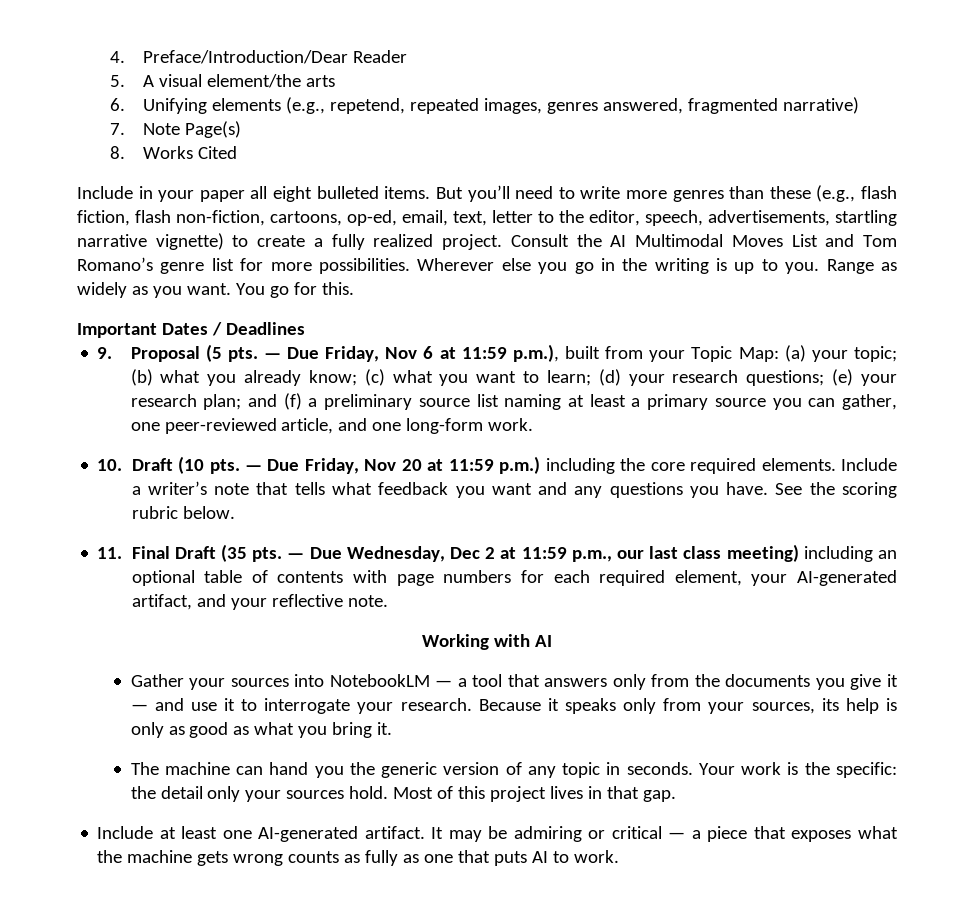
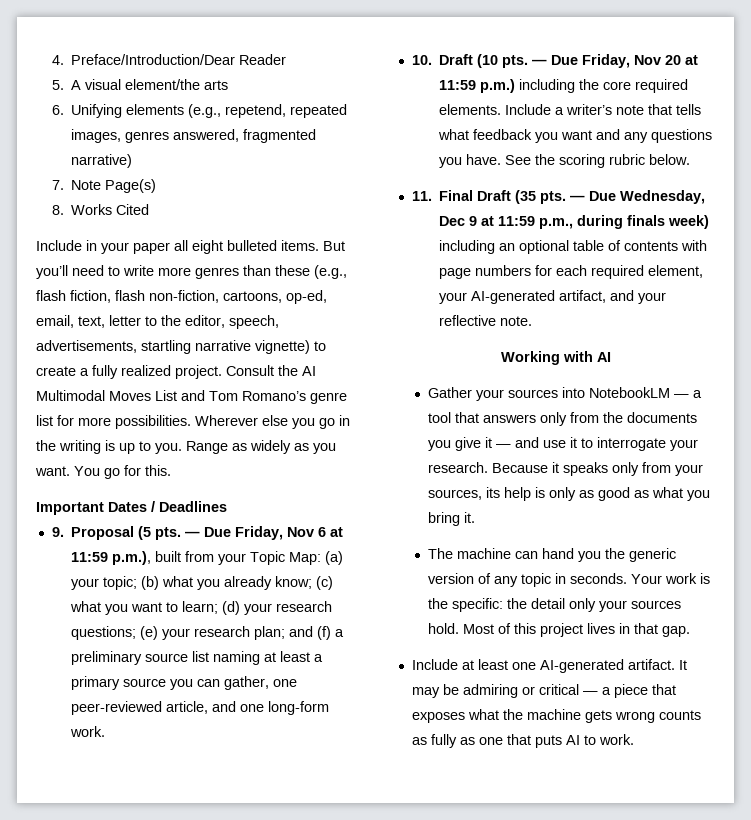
- — Due Wednesday, Dec 2 at 11:59 p.m., our last class meeting) including an optional table of contents with page numbers for each required element, your AI-generated artifact, and your reflective note.
+ — Due Wednesday, Dec 9 at 11:59 p.m., during finals week) including an optional table of contents with page numbers for each required element, your AI-generated artifact, and your reflective note.

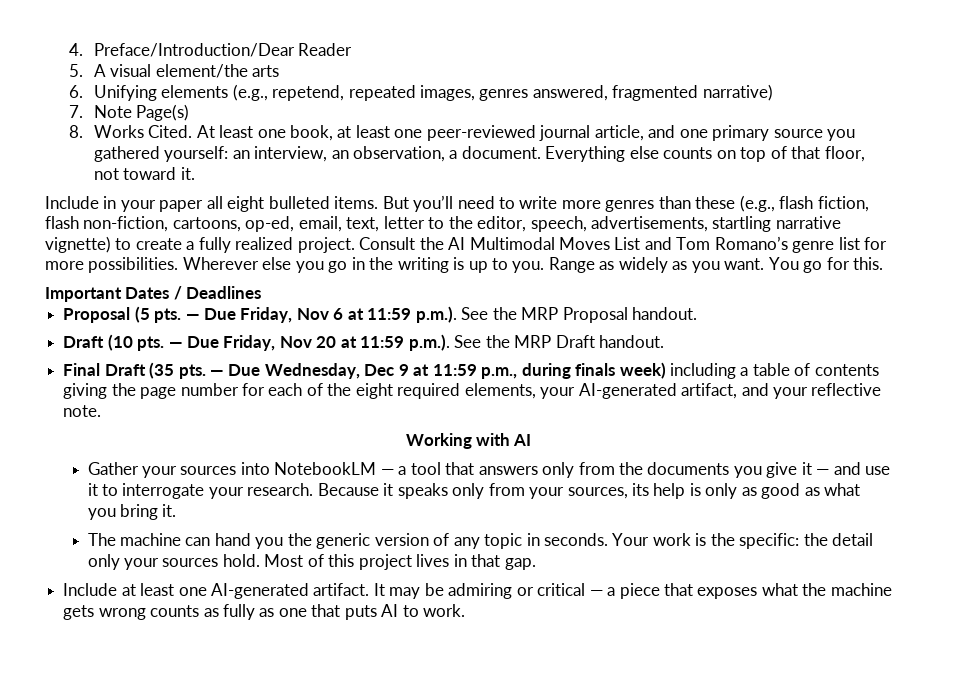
- 8. Works Cited
+ 8. Works Cited. At least one book, at least one peer-reviewed journal article, and one primary source you gathered yourself: an interview, an observation, a document. Everything else counts on top of that floor, not toward it.
- 9. Proposal (5 pts.
+ Proposal (5 pts.
- — Due Friday, Nov 6 at 11:59 p.m.), built from your Topic Map: (a) your topic; (b) what you already know; (c) what you want to learn; (d) your research questions; (e) your research plan; and (f) a preliminary source list naming at least a primary source you can gather, one peer-reviewed article, and one long-form work.
- 10. Draft (10 pts.
+ — Due Friday, Nov 6 at 11:59 p.m.). See the MRP Proposal handout.
+ Draft (10 pts.
- — Due Friday, Nov 20 at 11:59 p.m.) including the core required elements. Include a writer’s note that tells what feedback you want and any questions you have. See the scoring rubric below.
- 11. Final Draft (35 pts.
+ — Due Friday, Nov 20 at 11:59 p.m.). See the MRP Draft handout.
+ Final Draft (35 pts.
- — Due Wednesday, Dec 9 at 11:59 p.m., during finals week) including an optional table of contents with page numbers for each required element, your AI-generated artifact, and your reflective note.
+ — Due Wednesday, Dec 9 at 11:59 p.m., during finals week) including a table of contents giving the page number for each of the eight required elements, your AI-generated artifact, and your reflective note.

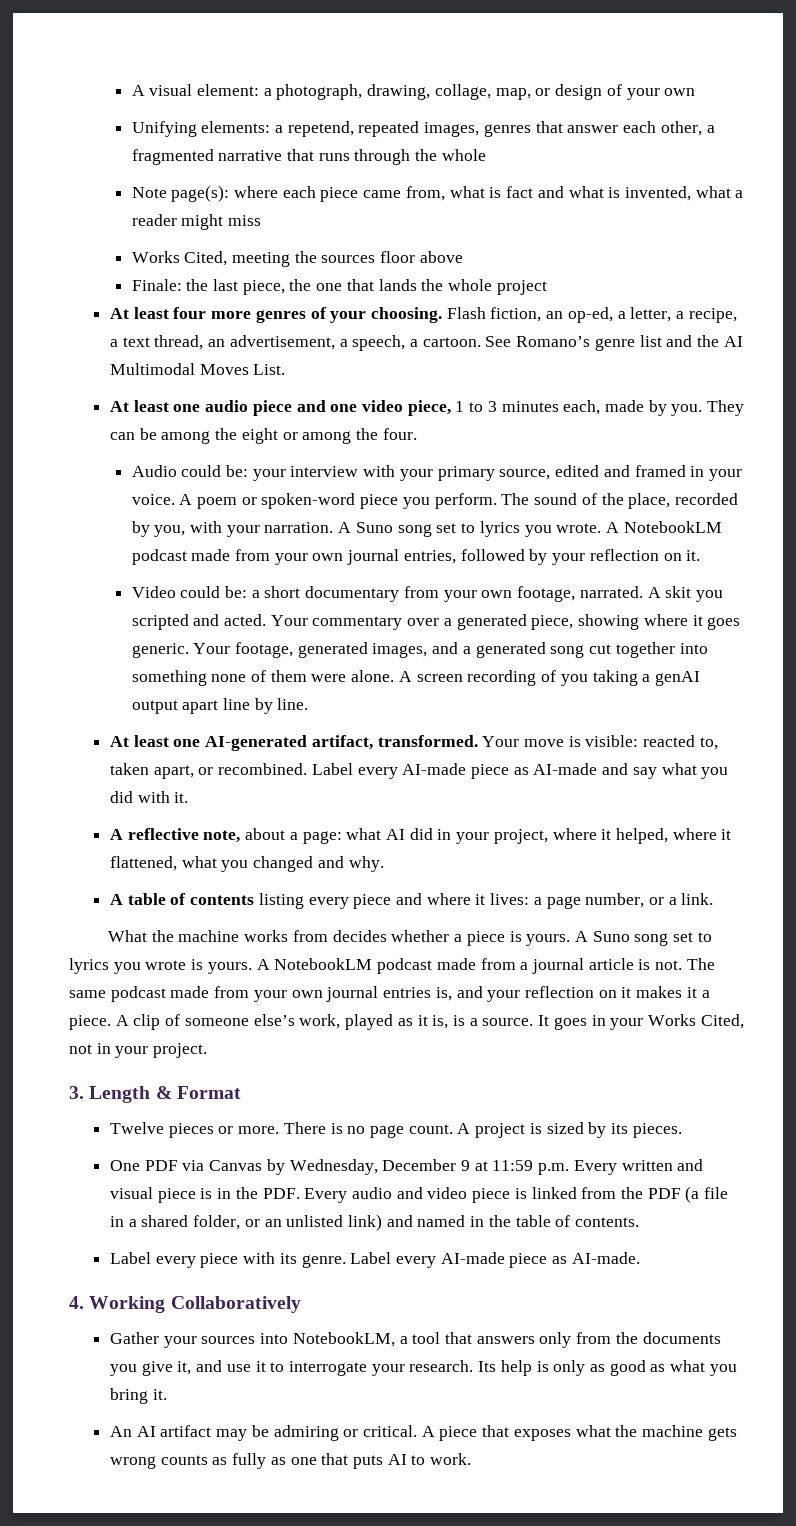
- 4. Preface/Introduction/Dear Reader
- 5. A visual element/the arts
- 6. Unifying elements (e.g., repetend, repeated images, genres answered, fragmented narrative)
- 7. Note Page(s)
- 8. Works Cited. At least one book, at least one peer-reviewed journal article, and one primary source you gathered yourself: an interview, an observation, a document. Everything else counts on top of that floor, not toward it.
- Include in your paper all eight bulleted items. But you’ll need to write more genres than these (e.g., flash fiction, flash non-fiction, cartoons, op-ed, email, text, letter to the editor, speech, advertisements, startling narrative vignette) to create a fully realized project. Consult the AI Multimodal Moves List and Tom Romano’s genre list for more possibilities. Wherever else you go in the writing is up to you. Range as widely as you want. You go for this.
- Important Dates / Deadlines
- Proposal (5 pts. — Due Friday, Nov 6 at 11:59 p.m.). See the MRP Proposal handout.
- Draft (10 pts. — Due Friday, Nov 20 at 11:59 p.m.). See the MRP Draft handout.
- Final Draft (35 pts. — Due Wednesday, Dec 9 at 11:59 p.m., during finals week) including a table of contents giving the page number for each of the eight required elements, your AI-generated artifact, and your reflective note.
- Working with AI
+ A visual element: a photograph, drawing, collage, map, or design of your own
+ Unifying elements: a repetend, repeated images, genres that answer each other, a fragmented narrative that runs through the whole
+ Note page(s): where each piece came from, what is fact and what is invented, what a reader might miss
+ Works Cited, meeting the sources floor above
+ Finale: the last piece, the one that lands the whole project
+ At least four more genres of your choosing. Flash fiction, an op-ed, a letter, a recipe, a text thread, an advertisement, a speech, a cartoon. See Romano’s genre list and the AI Multimodal Moves List.
+ At least one audio piece and one video piece, 1 to 3 minutes each, made by you. They can be among the eight or among the four.
+ Audio could be: your interview with your primary source, edited and framed in your voice. A poem or spoken-word piece you perform. The sound of the place, recorded by you, with your narration. A Suno song set to lyrics you wrote. A NotebookLM podcast made from your own journal entries, followed by your reflection on it.
+ Video could be: a short documentary from your own footage, narrated. A skit you scripted and acted. Your commentary over a generated piece, showing where it goes generic. Your footage, generated images, and a generated song cut together into something none of them were alone. A screen recording of you taking a genAI output apart line by line.
+ At least one AI-generated artifact, transformed. Your move is visible: reacted to, taken apart, or recombined. Label every AI-made piece as AI-made and say what you did with it.
+ A reflective note, about a page: what AI did in your project, where it helped, where it flattened, what you changed and why.
+ A table of contents listing every piece and where it lives: a page number, or a link.
+ What the machine works from decides whether a piece is yours. A Suno song set to lyrics you wrote is yours. A NotebookLM podcast made from a journal article is not. The same podcast made from your own journal entries is, and your reflection on it makes it a piece. A clip of someone else’s work, played as it is, is a source. It goes in your Works Cited, not in your project.
+ 3. Length & Format
+ Twelve pieces or more. There is no page count. A project is sized by its pieces.
+ One PDF via Canvas by Wednesday, December 9 at 11:59 p.m. Every written and visual piece is in the PDF. Every audio and video piece is linked from the PDF (a file in a shared folder, or an unlisted link) and named in the table of contents.
+ Label every piece with its genre. Label every AI-made piece as AI-made.
+ 4. Working Collaboratively
- Gather your sources into NotebookLM — a tool that answers only from the documents you give it — and use it to interrogate your research.
+ Gather your sources into NotebookLM, a tool that answers only from the documents you give it, and use it to interrogate your research.
- Because it speaks only from your sources, its help is only as good as what you bring it.
+ Its help is only as good as what you bring it.
- The machine can hand you the generic version of any topic in seconds. Your work is the specific: the detail only your sources hold. Most of this project lives in that gap.
- Include at least one AI-generated artifact. It may be admiring or critical — a piece that exposes what the machine gets wrong counts as fully as one that puts AI to work.
+ An AI artifact may be admiring or critical. A piece that exposes what the machine gets wrong counts as fully as one that puts AI to work.

